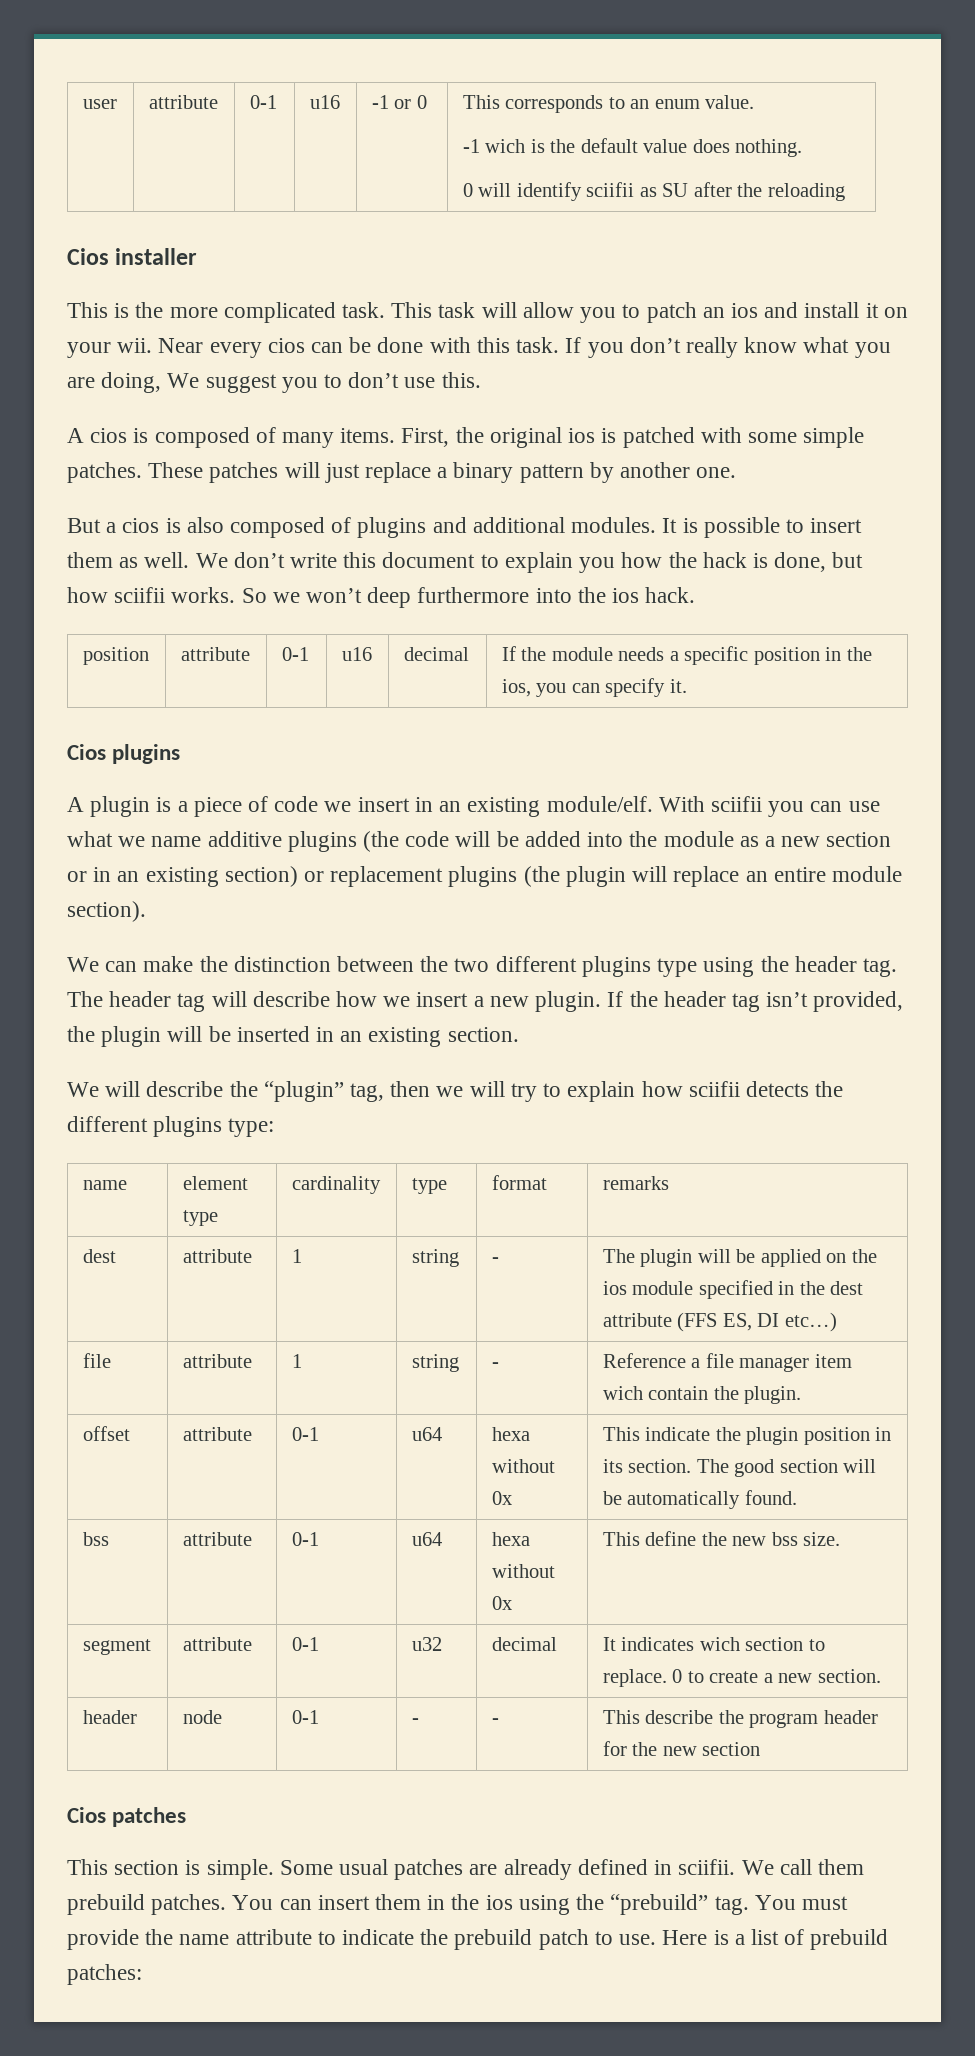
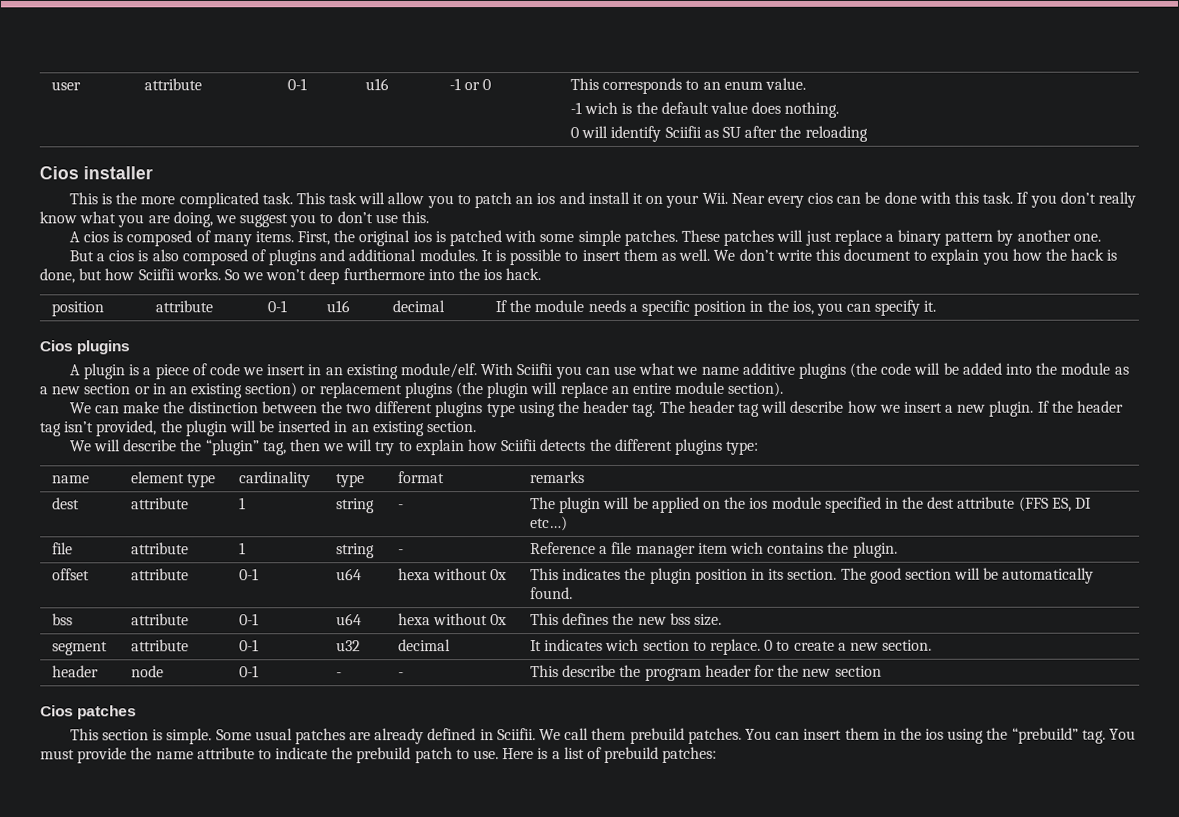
  user | attribute | 0-1 | u16 | -1 or 0 | This corresponds to an enum value.
  -1 wich is the default value does nothing.
- 0 will identify sciifii as SU after the reloading
+ 0 will identify Sciifii as SU after the reloading
- This task will allow you to patch an ios and install it on your wii. Near every cios can be done with this task.
+ This task will allow you to patch an ios and install it on your Wii. Near every cios can be done with this task.
- If you don’t really know what you are doing, We suggest you to don’t use this.
+ If you don’t really know what you are doing, we suggest you to don’t use this.
- We don’t write this document to explain you how the hack is done, but how sciifii works.
+ We don’t write this document to explain you how the hack is done, but how Sciifii works.
- With sciifii you can use what we name additive plugins (the code will be added into the module as a new section or in an existing section) or replacement plugins (the plugin will replace an entire module section).
+ With Sciifii you can use what we name additive plugins (the code will be added into the module as a new section or in an existing section) or replacement plugins (the plugin will replace an entire module section).
- We will describe the “plugin” tag, then we will try to explain how sciifii detects the different plugins type:
+ We will describe the “plugin” tag, then we will try to explain how Sciifii detects the different plugins type:
- file | attribute | 1 | string | - | Reference a file manager item wich contain the plugin.
+ file | attribute | 1 | string | - | Reference a file manager item wich contains the plugin.
- offset | attribute | 0-1 | u64 | hexa without 0x | This indicate the plugin position in its section. The good section will be automatically found.
+ offset | attribute | 0-1 | u64 | hexa without 0x | This indicates the plugin position in its section. The good section will be automatically found.
- bss | attribute | 0-1 | u64 | hexa without 0x | This define the new bss size.
+ bss | attribute | 0-1 | u64 | hexa without 0x | This defines the new bss size.
- Some usual patches are already defined in sciifii.
+ Some usual patches are already defined in Sciifii.

